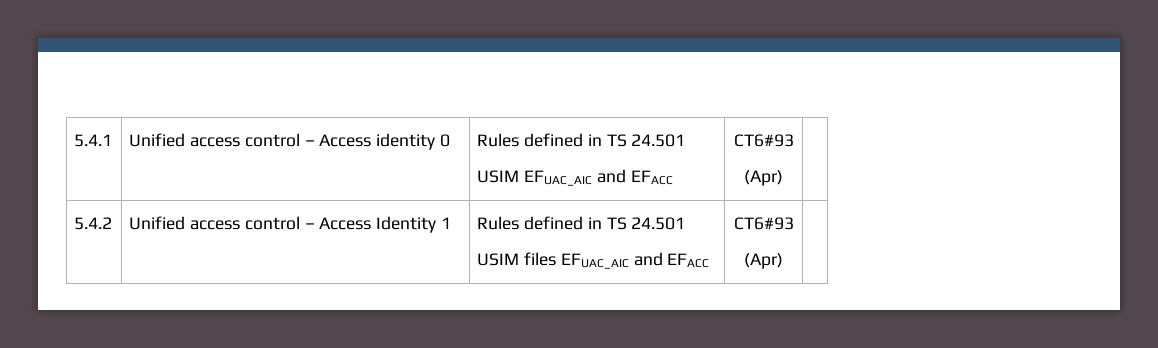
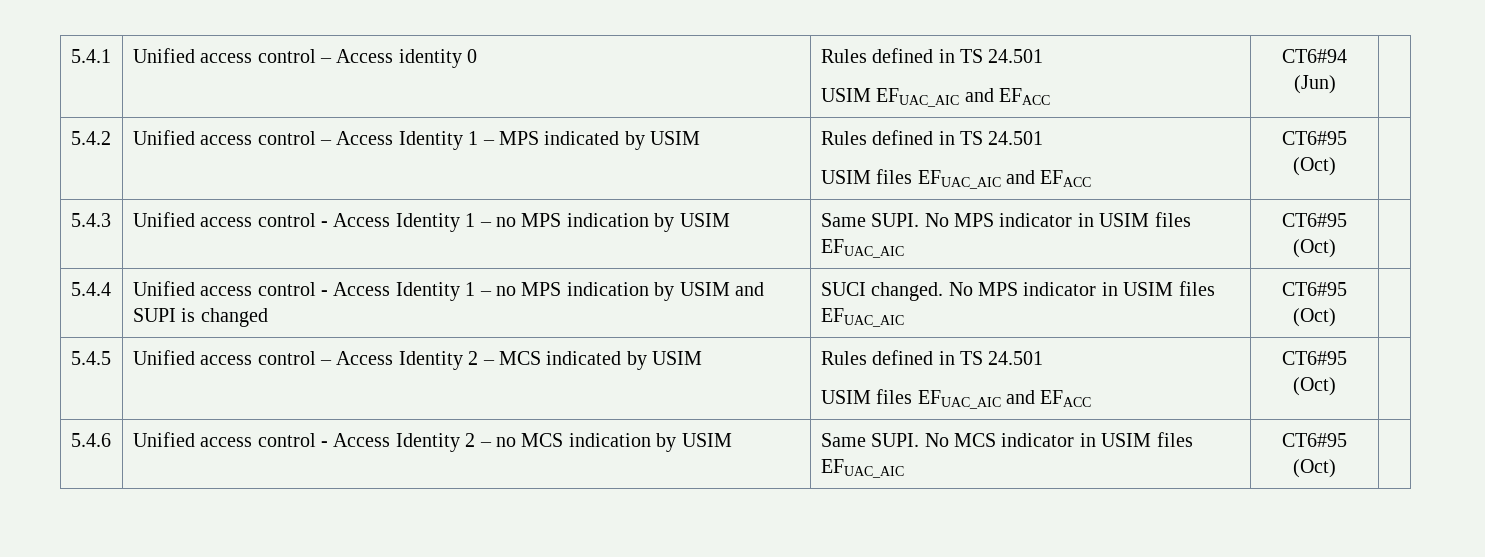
  5.4.1 | Unified access control – Access identity 0 | Rules defined in TS 24.501
- USIM EFUAC_AIC and EFACC | CT6#93
- (Apr) |
+ USIM EFUAC_AIC and EFACC | CT6#94 (Jun) |
- 5.4.2 | Unified access control – Access Identity 1 | Rules defined in TS 24.501
- USIM files EFUAC_AIC and EFACC | CT6#93
- (Apr) |
+ 5.4.2 | Unified access control – Access Identity 1 – MPS indicated by USIM | Rules defined in TS 24.501
+ USIM files EFUAC_AIC and EFACC | CT6#95 (Oct) |
+ 5.4.3 | Unified access control - Access Identity 1 – no MPS indication by USIM | Same SUPI. No MPS indicator in USIM files EFUAC_AIC | CT6#95 (Oct) |
+ 5.4.4 | Unified access control - Access Identity 1 – no MPS indication by USIM and SUPI is changed | SUCI changed. No MPS indicator in USIM files EFUAC_AIC | CT6#95 (Oct) |
+ 5.4.5 | Unified access control – Access Identity 2 – MCS indicated by USIM | Rules defined in TS 24.501
+ USIM files EFUAC_AIC and EFACC | CT6#95 (Oct) |
+ 5.4.6 | Unified access control - Access Identity 2 – no MCS indication by USIM | Same SUPI. No MCS indicator in USIM files EFUAC_AIC | CT6#95 (Oct) |

